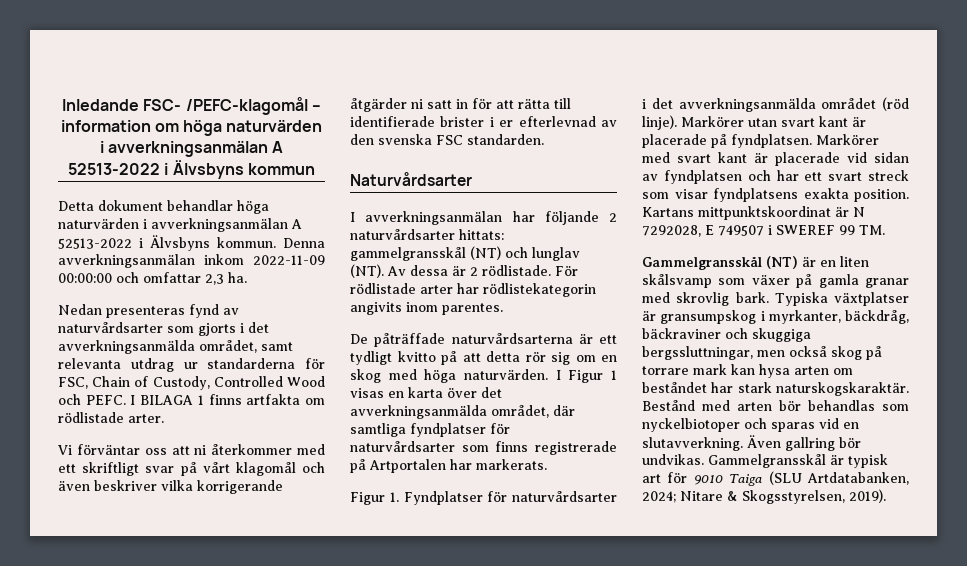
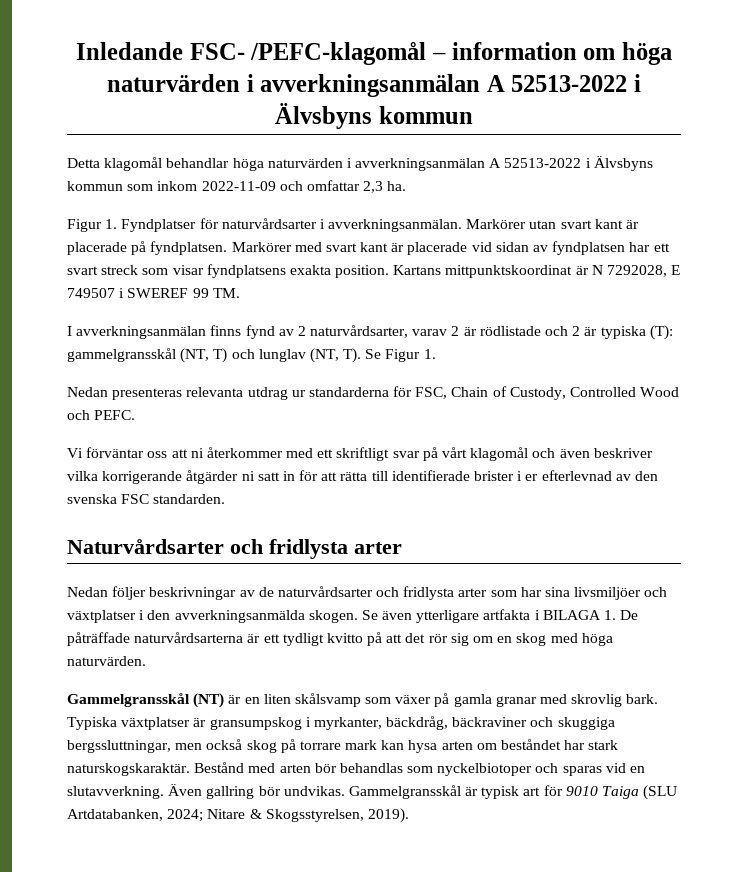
- Detta dokument behandlar höga naturvärden i avverkningsanmälan A 52513-2022 i Älvsbyns kommun. Denna avverkningsanmälan inkom 2022-11-09 00:00:00 och omfattar 2,3 ha.
+ Detta klagomål behandlar höga naturvärden i avverkningsanmälan A 52513-2022 i Älvsbyns kommun som inkom 2022-11-09 och omfattar 2,3 ha.
- Nedan presenteras fynd av naturvårdsarter som gjorts i det avverkningsanmälda området, samt relevanta utdrag ur standarderna för FSC, Chain of Custody, Controlled Wood och PEFC. I BILAGA 1 finns artfakta om rödlistade arter.
+ Figur 1. Fyndplatser för naturvårdsarter i avverkningsanmälan. Markörer utan svart kant är placerade på fyndplatsen. Markörer med svart kant är placerade vid sidan av fyndplatsen har ett svart streck som visar fyndplatsens exakta position. Kartans mittpunktskoordinat är N 7292028, E 749507 i SWEREF 99 TM.
+ I avverkningsanmälan finns fynd av 2 naturvårdsarter, varav 2 är rödlistade och 2 är typiska (T): gammelgransskål (NT, T) och lunglav (NT, T). Se Figur 1.
+ Nedan presenteras relevanta utdrag ur standarderna för FSC, Chain of Custody, Controlled Wood och PEFC.
- Naturvårdsarter
- I avverkningsanmälan har följande 2 naturvårdsarter hittats: gammelgransskål (NT) och lunglav (NT). Av dessa är 2 rödlistade. För rödlistade arter har rödlistekategorin angivits inom parentes.
- De påträffade naturvårdsarterna är ett tydligt kvitto på att detta rör sig om en skog med höga naturvärden. I Figur 1 visas en karta över det avverkningsanmälda området, där samtliga fyndplatser för naturvårdsarter som finns registrerade på Artportalen har markerats.
- Figur 1. Fyndplatser för naturvårdsarter i det avverkningsanmälda området (röd linje). Markörer utan svart kant är placerade på fyndplatsen. Markörer med svart kant är placerade vid sidan av fyndplatsen och har ett svart streck som visar fyndplatsens exakta position. Kartans mittpunktskoordinat är N 7292028, E 749507 i SWEREF 99 TM.
+ Naturvårdsarter och fridlysta arter
+ Nedan följer beskrivningar av de naturvårdsarter och fridlysta arter som har sina livsmiljöer och växtplatser i den avverkningsanmälda skogen. Se även ytterligare artfakta i BILAGA 1. De påträffade naturvårdsarterna är ett tydligt kvitto på att det rör sig om en skog med höga naturvärden.

